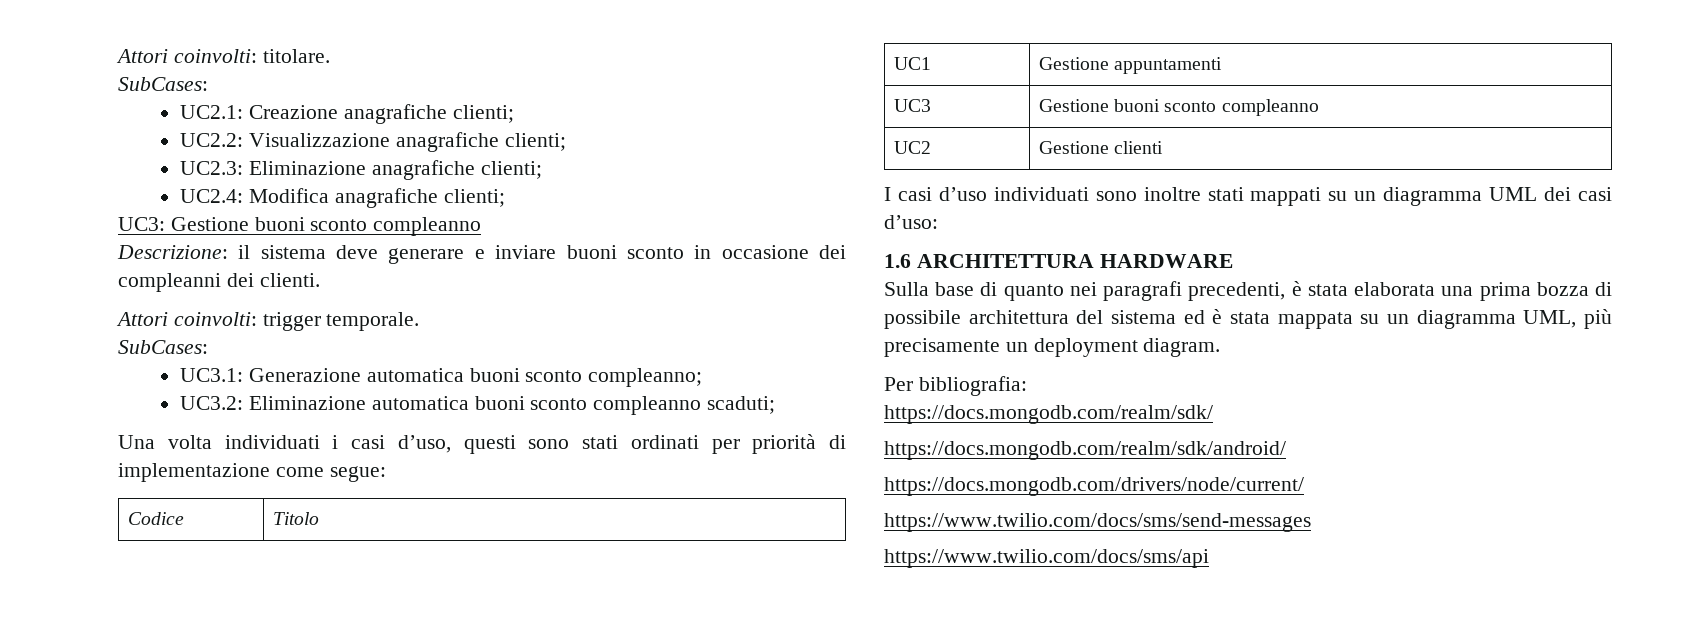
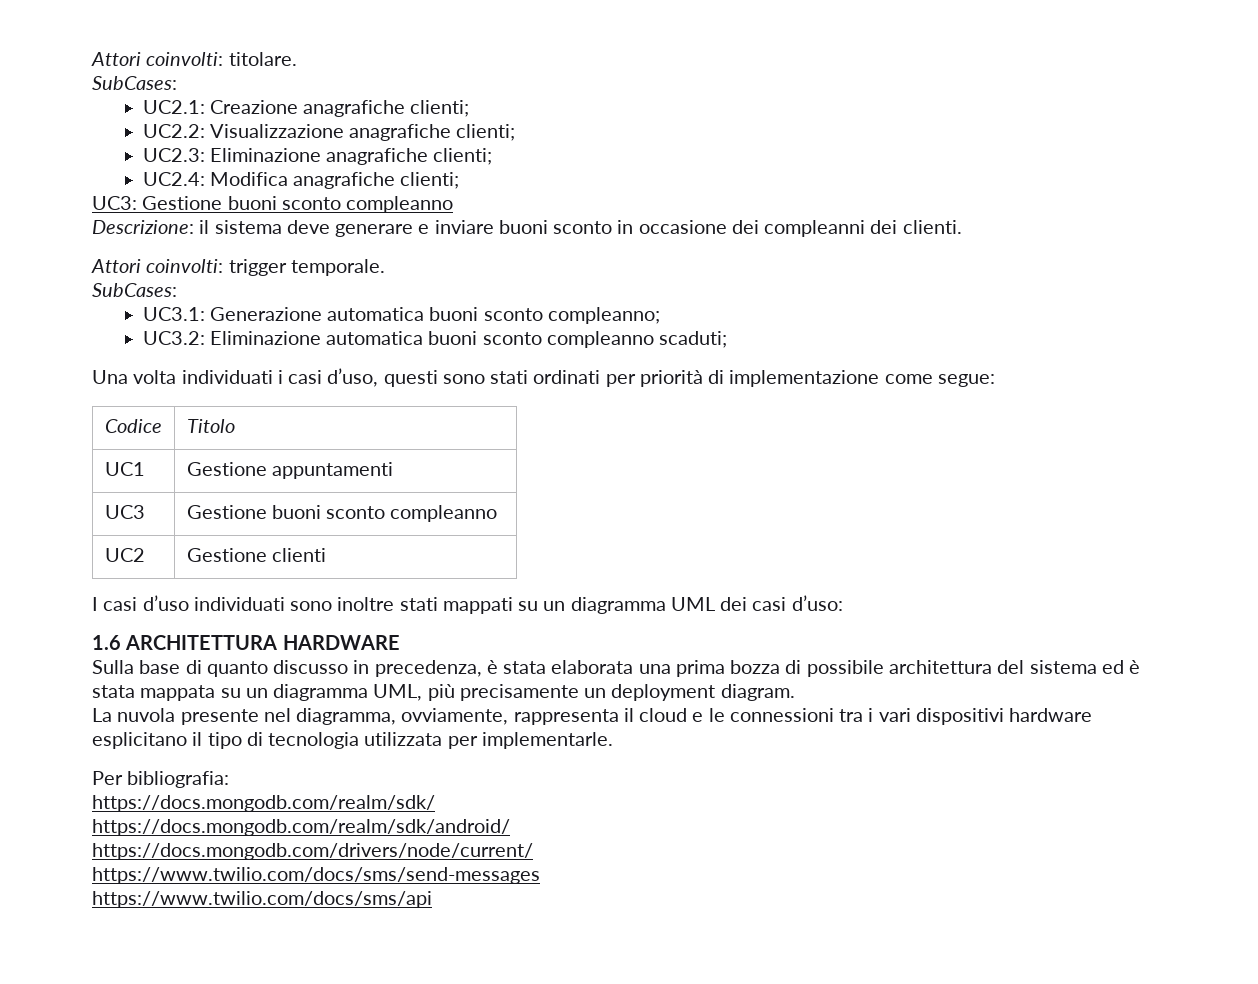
- Sulla base di quanto nei paragrafi precedenti, è stata elaborata una prima bozza di possibile architettura del sistema ed è stata mappata su un diagramma UML, più precisamente un deployment diagram.
+ Sulla base di quanto discusso in precedenza, è stata elaborata una prima bozza di possibile architettura del sistema ed è stata mappata su un diagramma UML, più precisamente un deployment diagram.
+ La nuvola presente nel diagramma, ovviamente, rappresenta il cloud e le connessioni tra i vari dispositivi hardware esplicitano il tipo di tecnologia utilizzata per implementarle.

